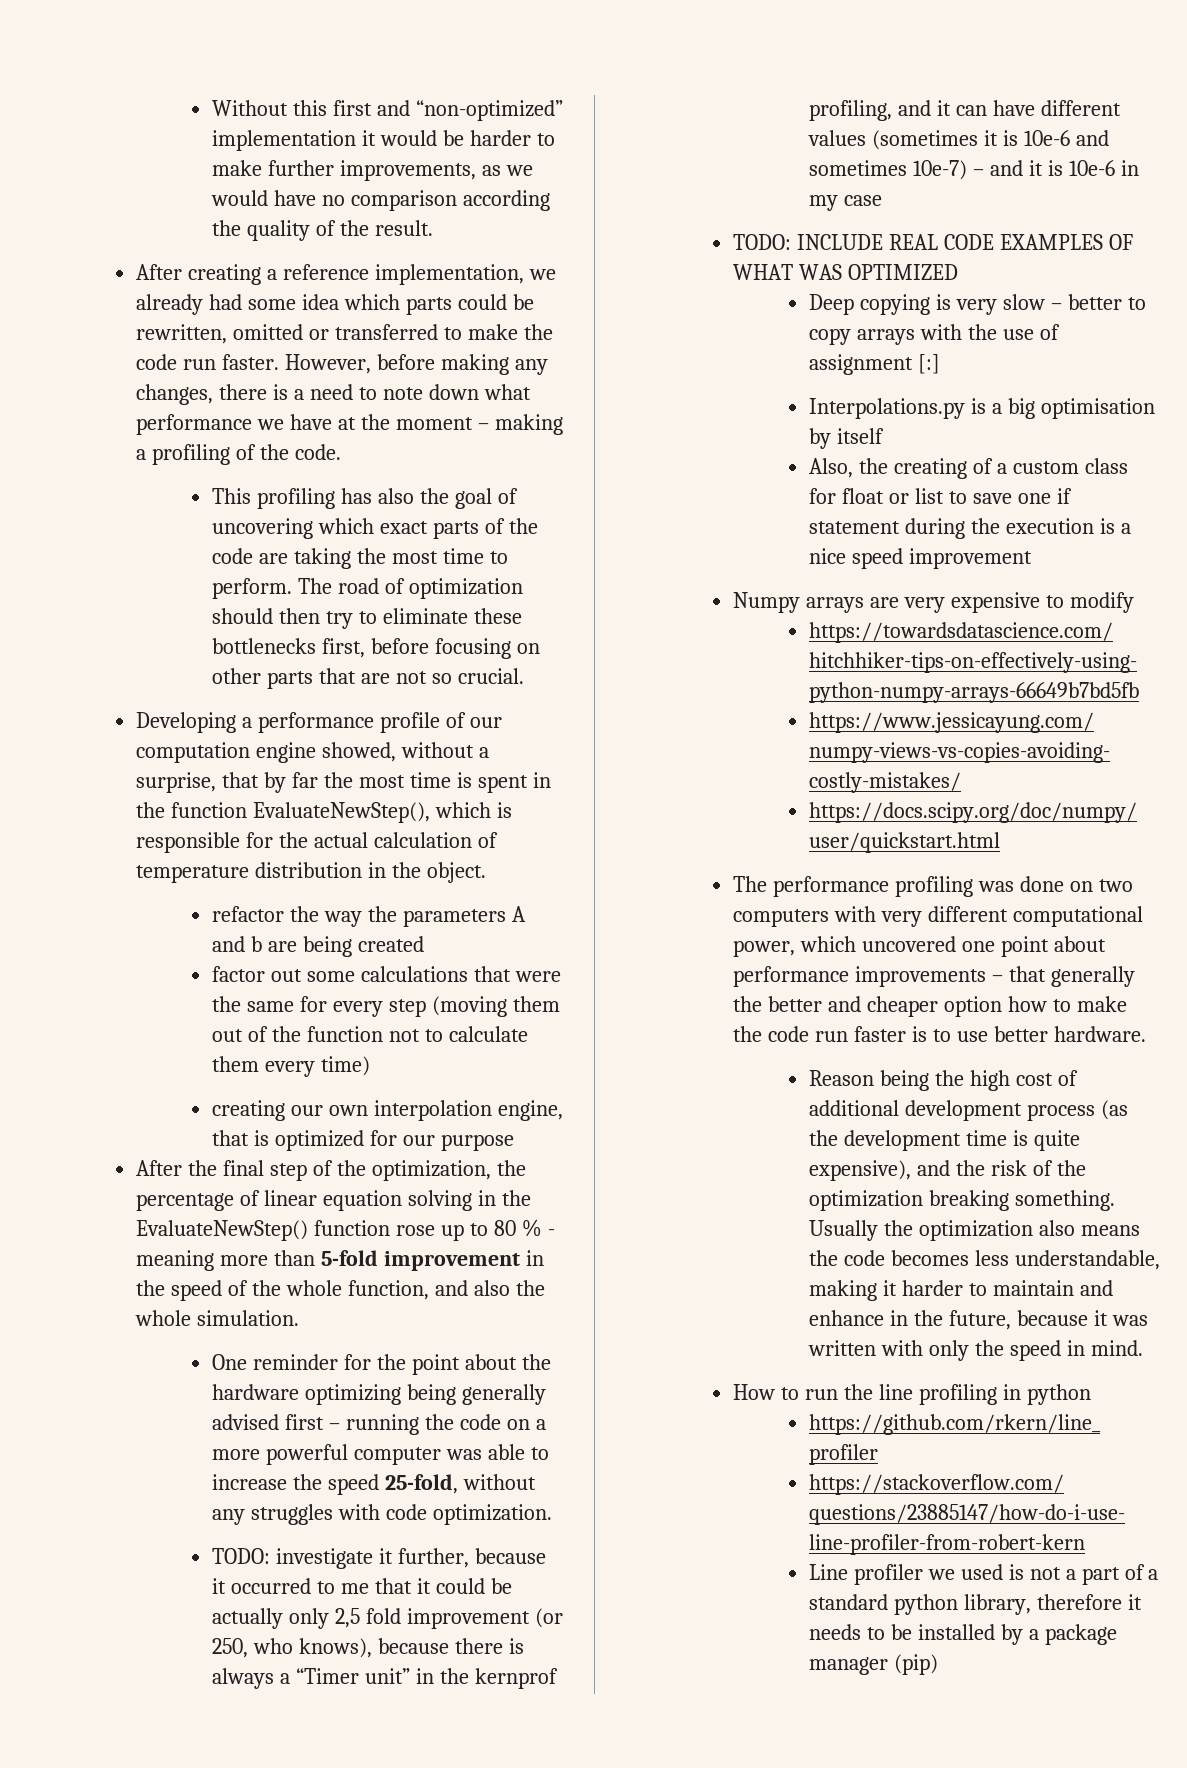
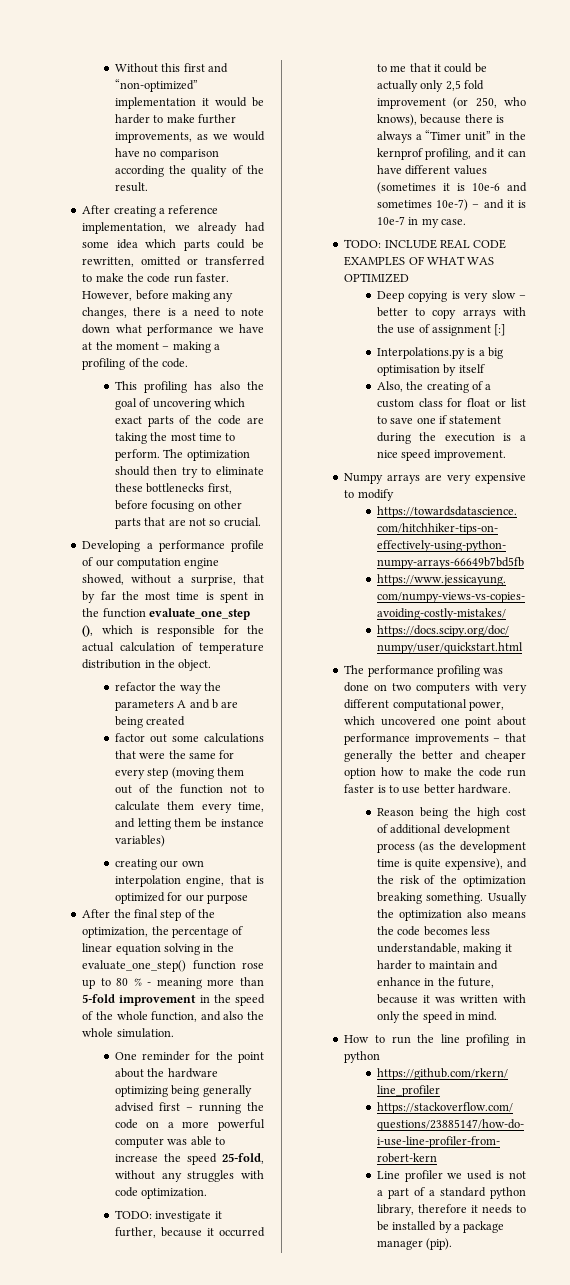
- The road of optimization should then try to eliminate these bottlenecks first, before focusing on other parts that are not so crucial.
+ The optimization should then try to eliminate these bottlenecks first, before focusing on other parts that are not so crucial.
- Developing a performance profile of our computation engine showed, without a surprise, that by far the most time is spent in the function EvaluateNewStep(), which is responsible for the actual calculation of temperature distribution in the object.
+ Developing a performance profile of our computation engine showed, without a surprise, that by far the most time is spent in the function evaluate_one_step (), which is responsible for the actual calculation of temperature distribution in the object.
- factor out some calculations that were the same for every step (moving them out of the function not to calculate them every time)
+ factor out some calculations that were the same for every step (moving them out of the function not to calculate them every time, and letting them be instance variables)
- After the final step of the optimization, the percentage of linear equation solving in the EvaluateNewStep() function rose up to 80 % - meaning more than 5-fold improvement in the speed of the whole function, and also the whole simulation.
+ After the final step of the optimization, the percentage of linear equation solving in the evaluate_one_step() function rose up to 80 % - meaning more than 5-fold improvement in the speed of the whole function, and also the whole simulation.
- TODO: investigate it further, because it occurred to me that it could be actually only 2,5 fold improvement (or 250, who knows), because there is always a “Timer unit” in the kernprof profiling, and it can have different values (sometimes it is 10e-6 and sometimes 10e-7) – and it is 10e-6 in my case
+ TODO: investigate it further, because it occurred to me that it could be actually only 2,5 fold improvement (or 250, who knows), because there is always a “Timer unit” in the kernprof profiling, and it can have different values (sometimes it is 10e-6 and sometimes 10e-7) – and it is 10e-7 in my case.
- Also, the creating of a custom class for float or list to save one if statement during the execution is a nice speed improvement
+ Also, the creating of a custom class for float or list to save one if statement during the execution is a nice speed improvement.
- Line profiler we used is not a part of a standard python library, therefore it needs to be installed by a package manager (pip)
+ Line profiler we used is not a part of a standard python library, therefore it needs to be installed by a package manager (pip).

